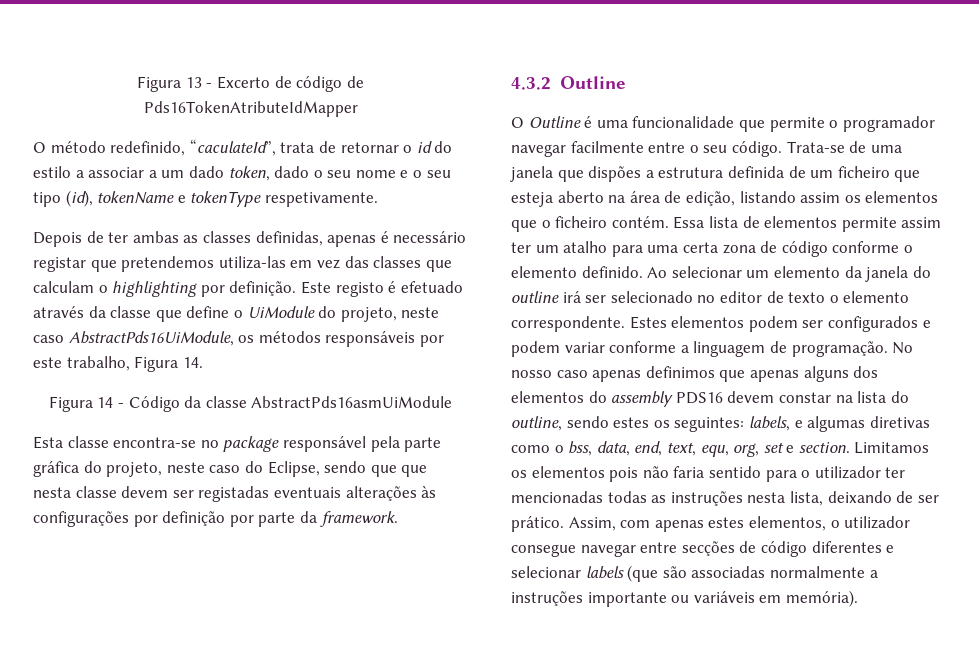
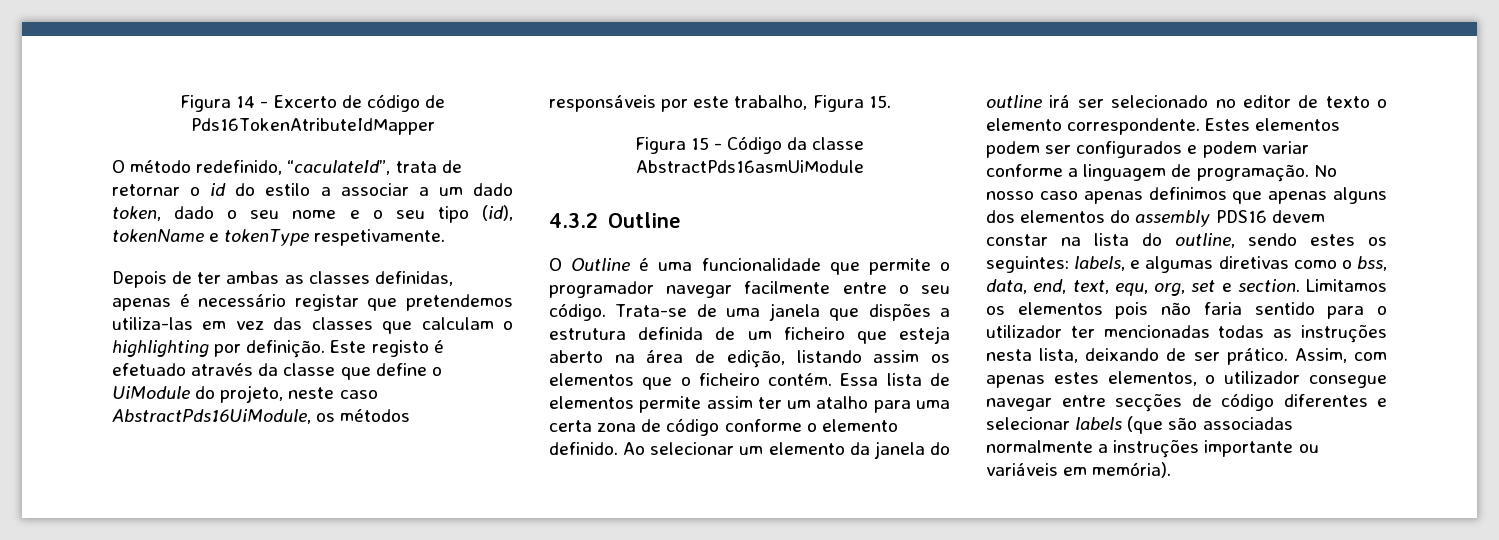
- Figura 13 - Excerto de código de Pds16TokenAtributeIdMapper
+ Figura 14 - Excerto de código de Pds16TokenAtributeIdMapper
- Este registo é efetuado através da classe que define o UiModule do projeto, neste caso AbstractPds16UiModule, os métodos responsáveis por este trabalho, Figura 14.
- Figura 14 - Código da classe AbstractPds16asmUiModule
+ Este registo é efetuado através da classe que define o UiModule do projeto, neste caso AbstractPds16UiModule, os métodos responsáveis por este trabalho, Figura 15.
+ Figura 15 - Código da classe AbstractPds16asmUiModule
- Esta classe encontra-se no package responsável pela parte gráfica do projeto, neste caso do Eclipse, sendo que que nesta classe devem ser registadas eventuais alterações às configurações por definição por parte da framework.

